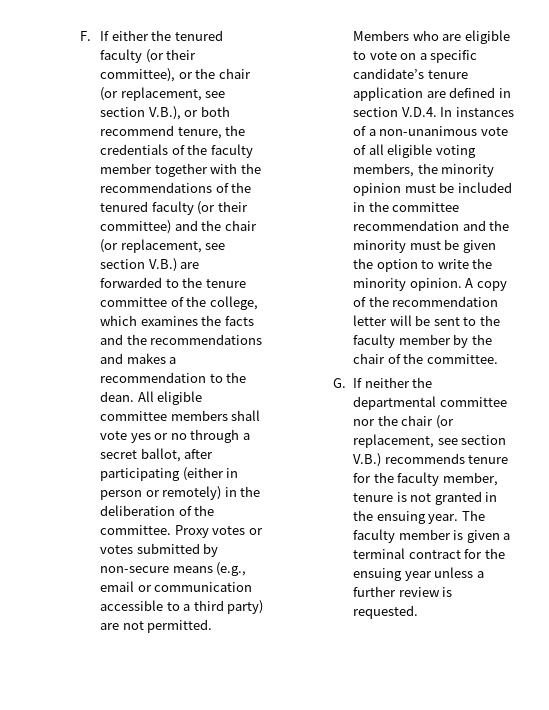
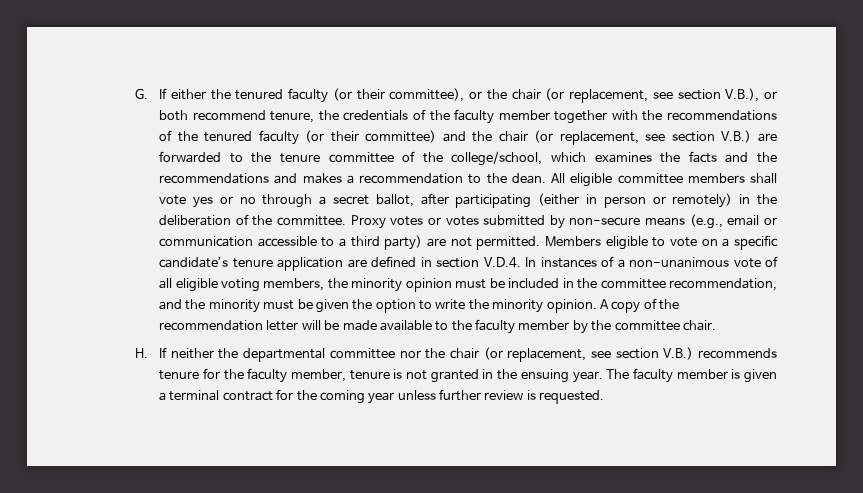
- F. If either the tenured faculty (or their committee), or the chair (or replacement, see section V.B.), or both recommend tenure, the credentials of the faculty member together with the recommendations of the tenured faculty (or their committee) and the chair (or replacement, see section V.B.) are forwarded to the tenure committee of the college, which examines the facts and the recommendations and makes a recommendation to the dean.
+ G. If either the tenured faculty (or their committee), or the chair (or replacement, see section V.B.), or both recommend tenure, the credentials of the faculty member together with the recommendations of the tenured faculty (or their committee) and the chair (or replacement, see section V.B.) are forwarded to the tenure committee of the college/school, which examines the facts and the recommendations and makes a recommendation to the dean.
- Members who are eligible to vote on a specific candidate’s tenure application are defined in section V.D.4. In instances of a non-unanimous vote of all eligible voting members, the minority opinion must be included in the committee recommendation and the minority must be given the option to write the minority opinion.
+ Members eligible to vote on a specific candidate’s tenure application are defined in section V.D.4. In instances of a non-unanimous vote of all eligible voting members, the minority opinion must be included in the committee recommendation, and the minority must be given the option to write the minority opinion.
- A copy of the recommendation letter will be sent to the faculty member by the chair of the committee.
- G. If neither the departmental committee nor the chair (or replacement, see section V.B.) recommends tenure for the faculty member, tenure is not granted in the ensuing year.
+ A copy of the recommendation letter will be made available to the faculty member by the committee chair.
+ H. If neither the departmental committee nor the chair (or replacement, see section V.B.) recommends tenure for the faculty member, tenure is not granted in the ensuing year.
- The faculty member is given a terminal contract for the ensuing year unless a further review is requested.
+ The faculty member is given a terminal contract for the coming year unless further review is requested.

